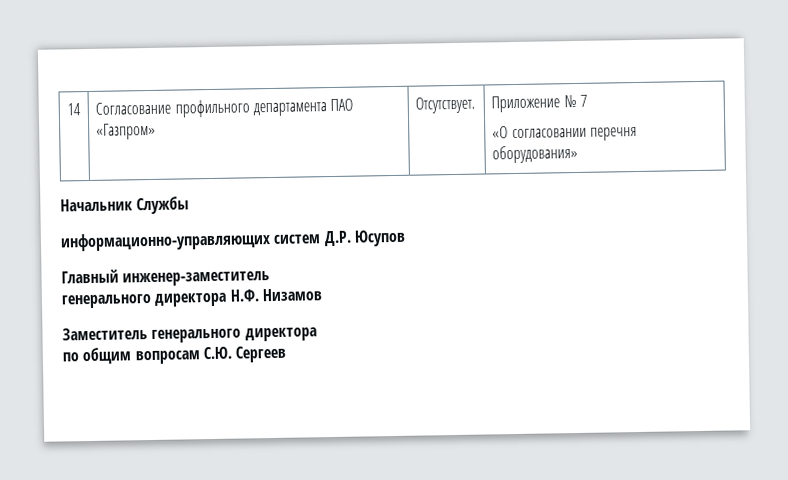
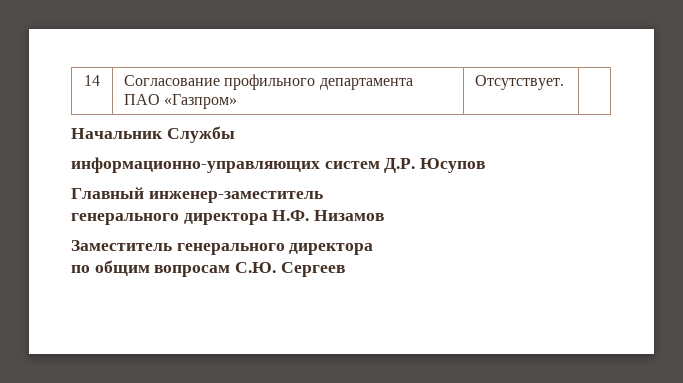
- 14 | Согласование профильного департамента ПАО «Газпром» | Отсутствует. | Приложение № 7
- «О согласовании перечня оборудования»
+ 14 | Согласование профильного департамента ПАО «Газпром» | Отсутствует. |

